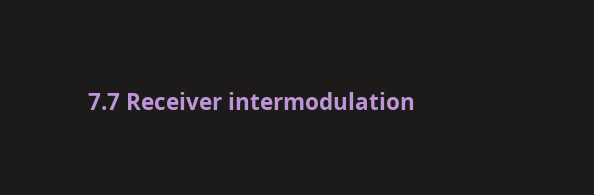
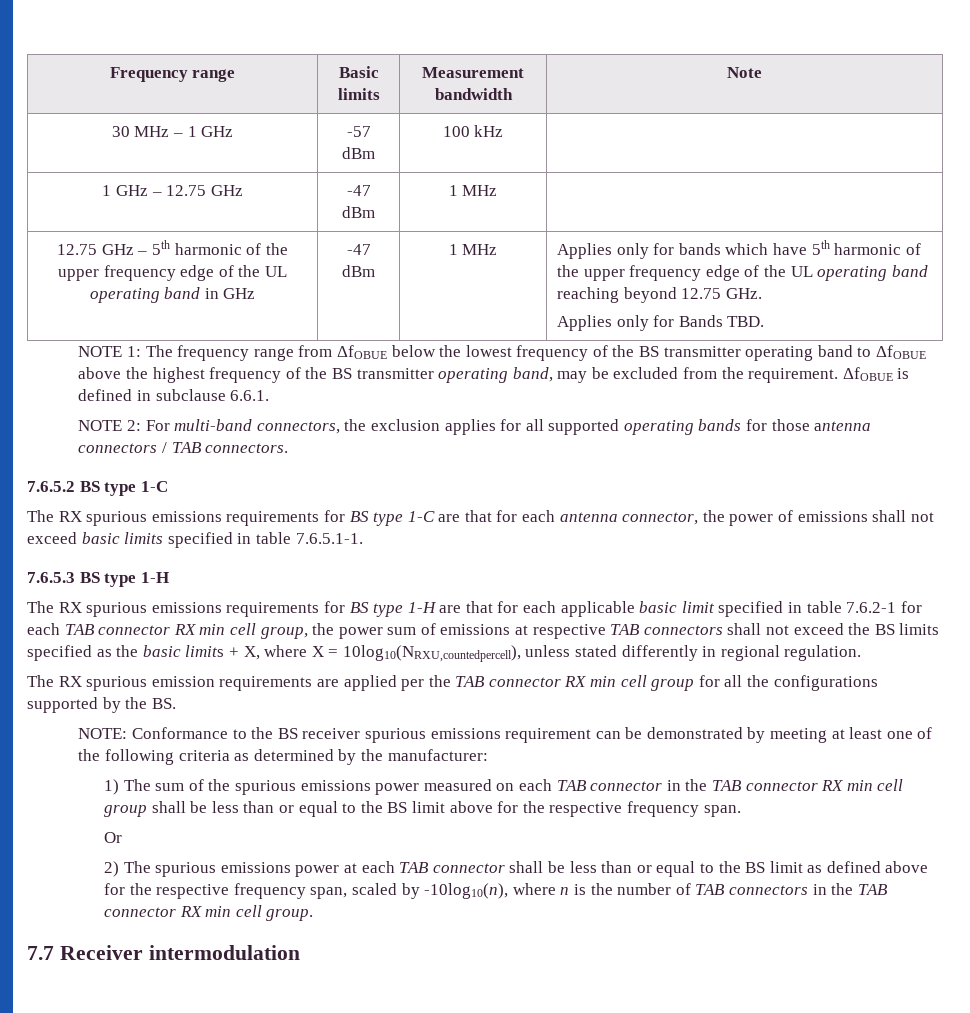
+ Frequency range | Basic limits | Measurement bandwidth | Note
+ 30 MHz – 1 GHz | -57 dBm | 100 kHz |
+ 1 GHz – 12.75 GHz | -47 dBm | 1 MHz |
+ 12.75 GHz – 5th harmonic of the upper frequency edge of the UL operating band in GHz | -47 dBm | 1 MHz | Applies only for bands which have 5th harmonic of the upper frequency edge of the UL operating band reaching beyond 12.75 GHz.
+ Applies only for Bands TBD.
+ NOTE 1: The frequency range from ΔfOBUE below the lowest frequency of the BS transmitter operating band to ΔfOBUE above the highest frequency of the BS transmitter operating band, may be excluded from the requirement. ΔfOBUE is defined in subclause 6.6.1.
+ NOTE 2: For multi-band connectors, the exclusion applies for all supported operating bands for those antenna connectors / TAB connectors.
+ 7.6.5.2 BS type 1-C
+ The RX spurious emissions requirements for BS type 1-C are that for each antenna connector, the power of emissions shall not exceed basic limits specified in table 7.6.5.1-1.
+ 7.6.5.3 BS type 1-H
+ The RX spurious emissions requirements for BS type 1-H are that for each applicable basic limit specified in table 7.6.2-1 for each TAB connector RX min cell group, the power sum of emissions at respective TAB connectors shall not exceed the BS limits specified as the basic limits + X, where X = 10log10(NRXU,countedpercell), unless stated differently in regional regulation.
+ The RX spurious emission requirements are applied per the TAB connector RX min cell group for all the configurations supported by the BS.
+ NOTE: Conformance to the BS receiver spurious emissions requirement can be demonstrated by meeting at least one of the following criteria as determined by the manufacturer:
+ 1) The sum of the spurious emissions power measured on each TAB connector in the TAB connector RX min cell group shall be less than or equal to the BS limit above for the respective frequency span.
+ Or
+ 2) The spurious emissions power at each TAB connector shall be less than or equal to the BS limit as defined above for the respective frequency span, scaled by -10log10(n), where n is the number of TAB connectors in the TAB connector RX min cell group.

